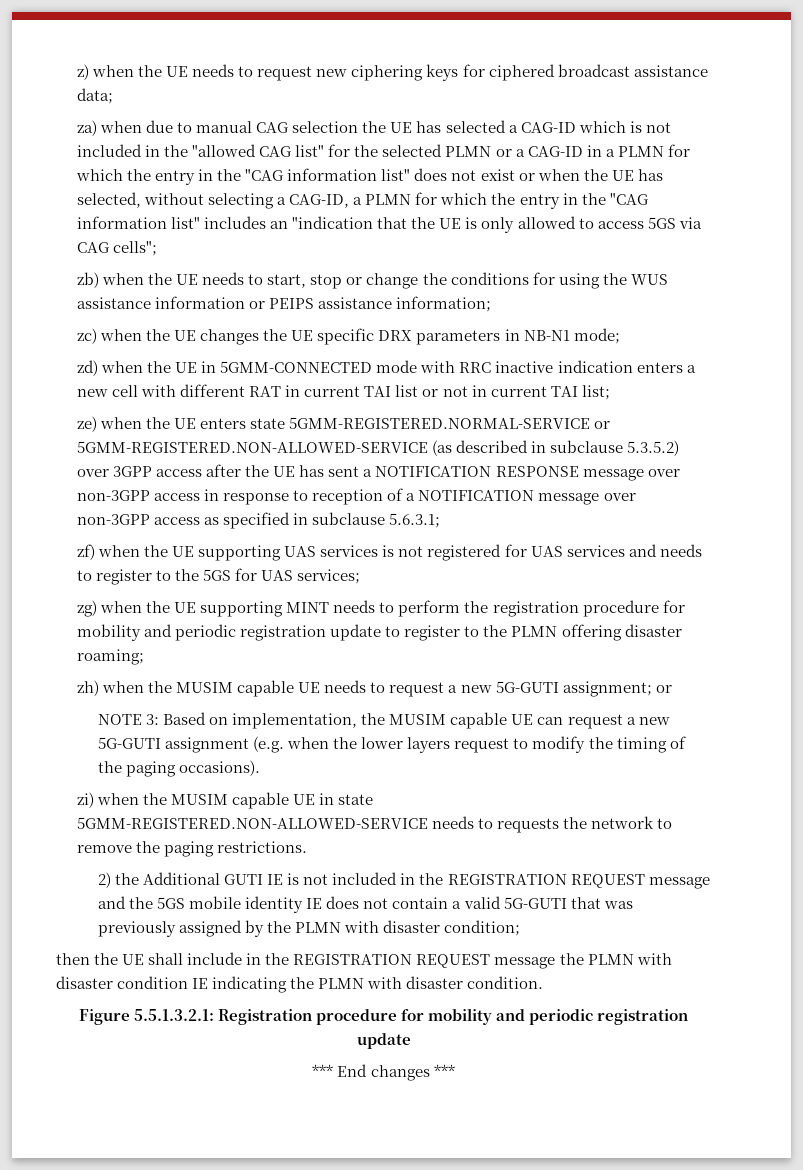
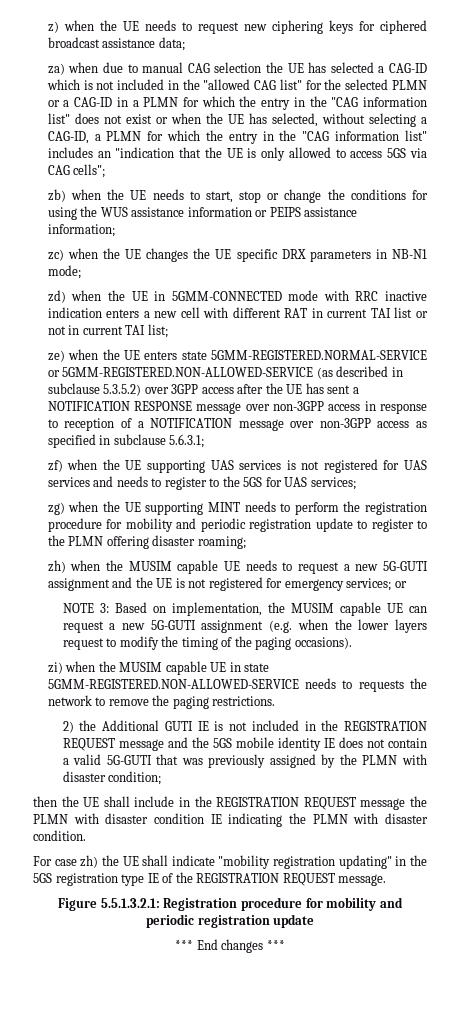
- zh) when the MUSIM capable UE needs to request a new 5G-GUTI assignment; or
+ zh) when the MUSIM capable UE needs to request a new 5G-GUTI assignment and the UE is not registered for emergency services; or
+ For case zh) the UE shall indicate "mobility registration updating" in the 5GS registration type IE of the REGISTRATION REQUEST message.

